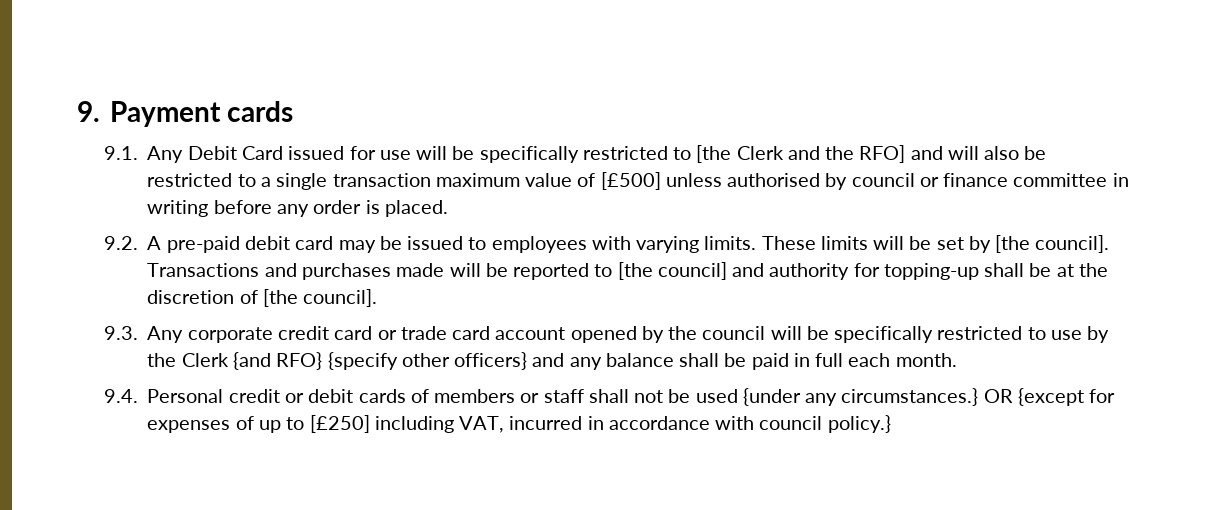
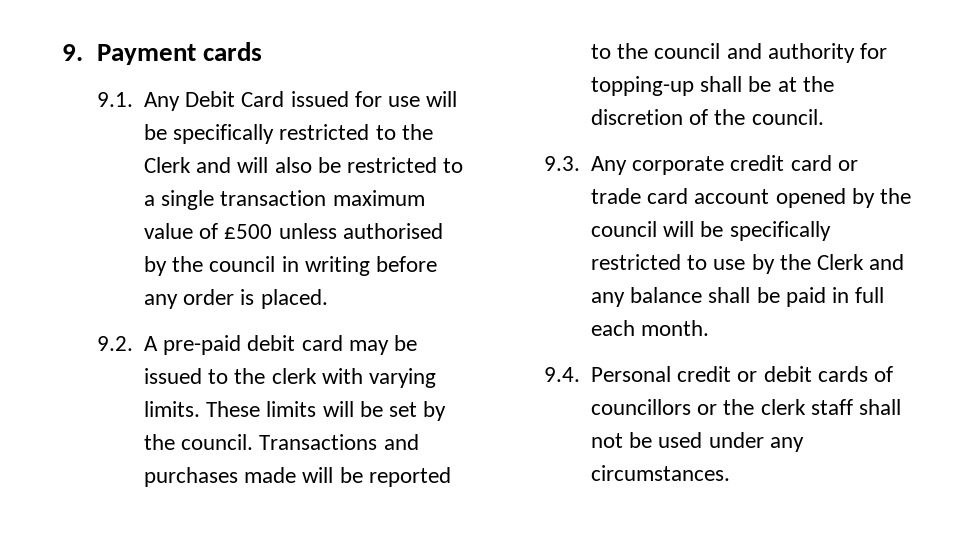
- 9.1. Any Debit Card issued for use will be specifically restricted to [the Clerk and the RFO] and will also be restricted to a single transaction maximum value of [£500] unless authorised by council or finance committee in writing before any order is placed.
+ 9.1. Any Debit Card issued for use will be specifically restricted to the Clerk and will also be restricted to a single transaction maximum value of £500 unless authorised by the council in writing before any order is placed.
- 9.2. A pre-paid debit card may be issued to employees with varying limits.
+ 9.2. A pre-paid debit card may be issued to the clerk with varying limits.
- These limits will be set by [the council].
+ These limits will be set by the council.
- Transactions and purchases made will be reported to [the council] and authority for topping-up shall be at the discretion of [the council].
+ Transactions and purchases made will be reported to the council and authority for topping-up shall be at the discretion of the council.
- 9.3. Any corporate credit card or trade card account opened by the council will be specifically restricted to use by the Clerk {and RFO} {specify other officers} and any balance shall be paid in full each month.
+ 9.3. Any corporate credit card or trade card account opened by the council will be specifically restricted to use by the Clerk and any balance shall be paid in full each month.
- 9.4. Personal credit or debit cards of members or staff shall not be used {under any circumstances.} OR {except for expenses of up to [£250] including VAT, incurred in accordance with council policy.}
+ 9.4. Personal credit or debit cards of councillors or the clerk staff shall not be used under any circumstances.

